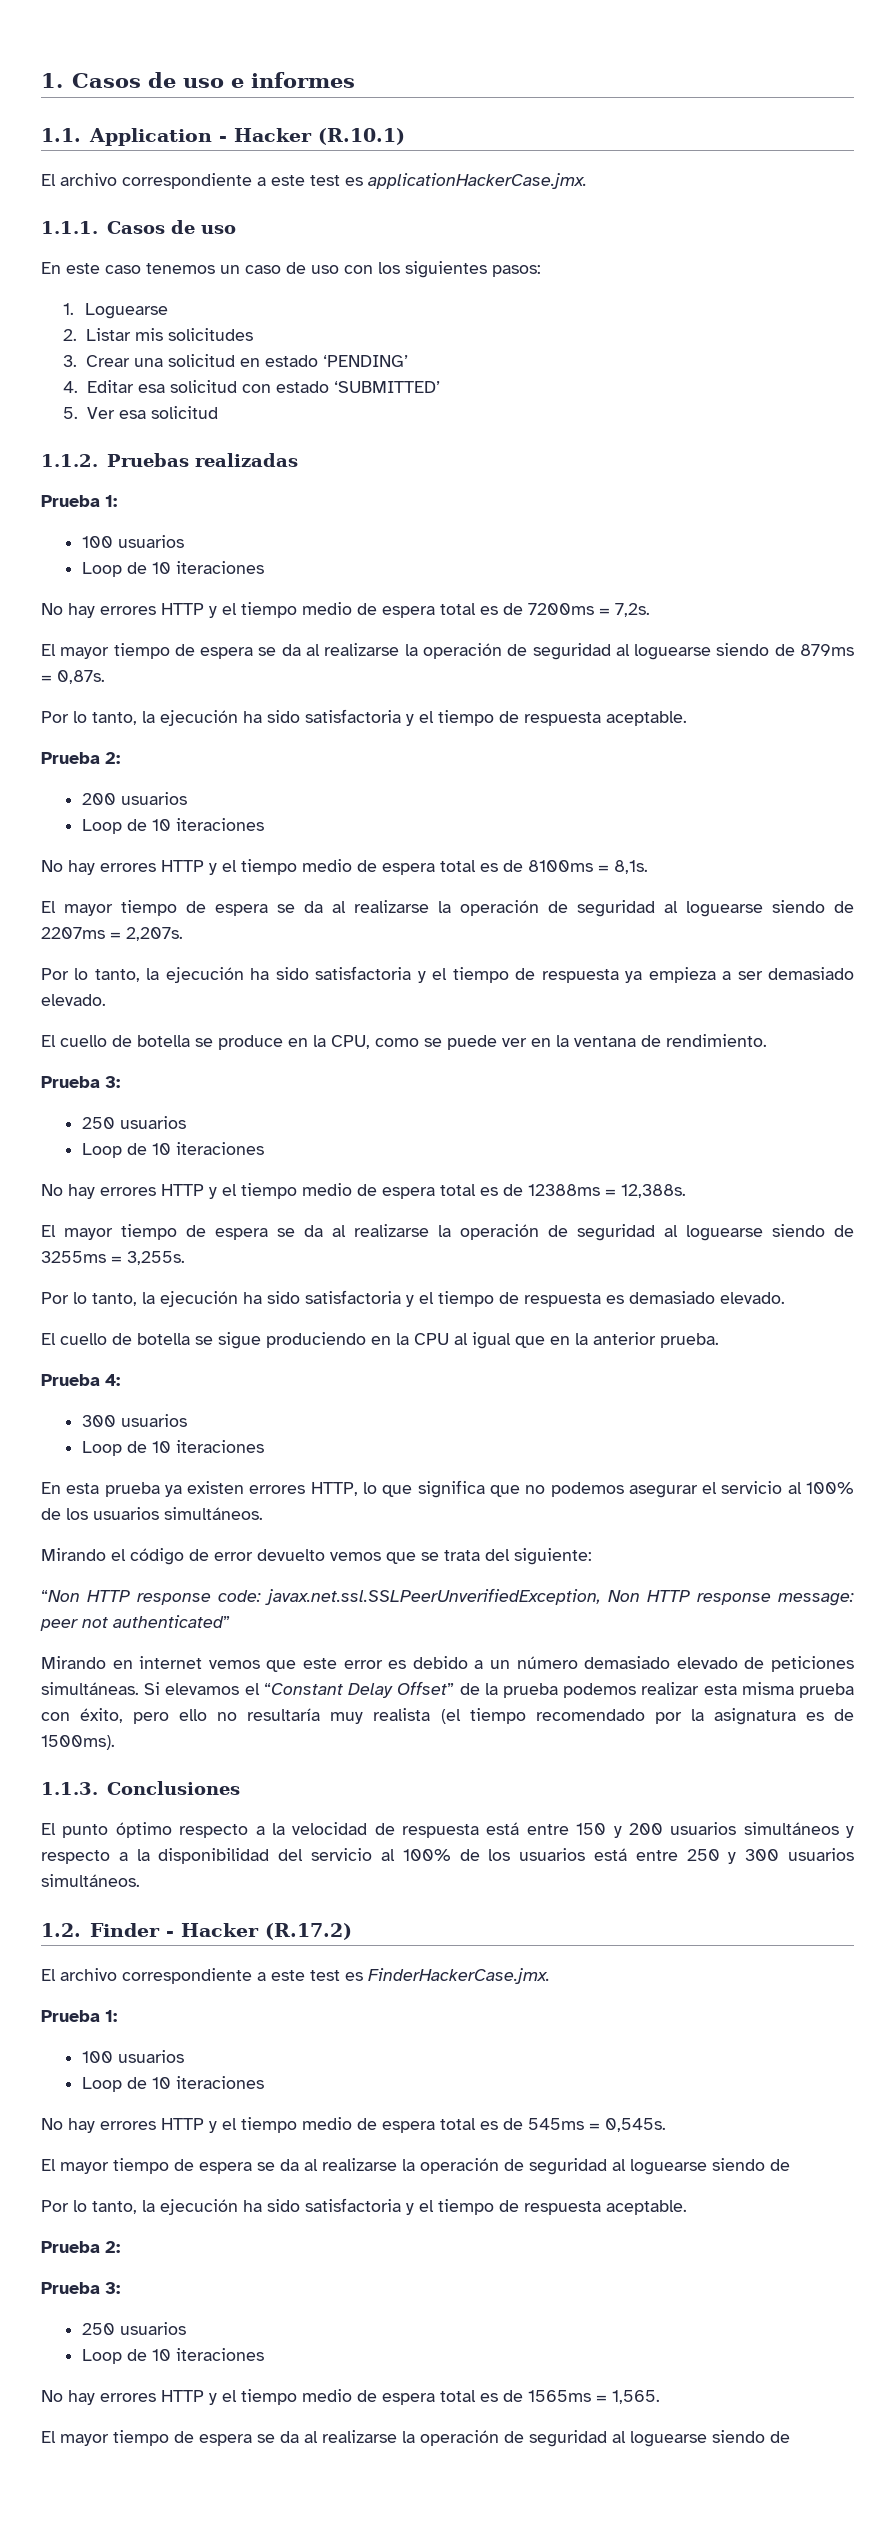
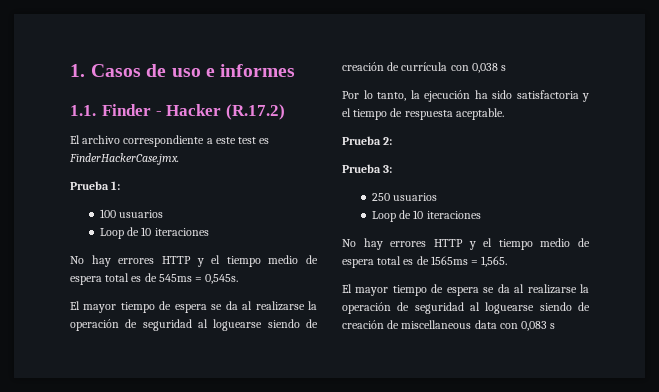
- 1.1. Application - Hacker (R.10.1)
- El archivo correspondiente a este test es applicationHackerCase.jmx.
- 1.1.1. Casos de uso
- En este caso tenemos un caso de uso con los siguientes pasos:
- 1. Loguearse
- 2. Listar mis solicitudes
- 3. Crear una solicitud en estado ‘PENDING’
- 4. Editar esa solicitud con estado ‘SUBMITTED’
- 5. Ver esa solicitud
- 1.1.2. Pruebas realizadas
- Prueba 1:
- 100 usuarios
- Loop de 10 iteraciones
- No hay errores HTTP y el tiempo medio de espera total es de 7200ms = 7,2s.
- El mayor tiempo de espera se da al realizarse la operación de seguridad al loguearse siendo de 879ms = 0,87s.
- Por lo tanto, la ejecución ha sido satisfactoria y el tiempo de respuesta aceptable.
- Prueba 2:
- 200 usuarios
- Loop de 10 iteraciones
- No hay errores HTTP y el tiempo medio de espera total es de 8100ms = 8,1s.
- El mayor tiempo de espera se da al realizarse la operación de seguridad al loguearse siendo de 2207ms = 2,207s.
- Por lo tanto, la ejecución ha sido satisfactoria y el tiempo de respuesta ya empieza a ser demasiado elevado.
- El cuello de botella se produce en la CPU, como se puede ver en la ventana de rendimiento.
- Prueba 3:
- 250 usuarios
- Loop de 10 iteraciones
- No hay errores HTTP y el tiempo medio de espera total es de 12388ms = 12,388s.
- El mayor tiempo de espera se da al realizarse la operación de seguridad al loguearse siendo de 3255ms = 3,255s.
- Por lo tanto, la ejecución ha sido satisfactoria y el tiempo de respuesta es demasiado elevado.
- El cuello de botella se sigue produciendo en la CPU al igual que en la anterior prueba.
- Prueba 4:
- 300 usuarios
- Loop de 10 iteraciones
- En esta prueba ya existen errores HTTP, lo que significa que no podemos asegurar el servicio al 100% de los usuarios simultáneos.
- Mirando el código de error devuelto vemos que se trata del siguiente:
- “Non HTTP response code: javax.net.ssl.SSLPeerUnverifiedException, Non HTTP response message: peer not authenticated”
- Mirando en internet vemos que este error es debido a un número demasiado elevado de peticiones simultáneas. Si elevamos el “Constant Delay Offset” de la prueba podemos realizar esta misma prueba con éxito, pero ello no resultaría muy realista (el tiempo recomendado por la asignatura es de 1500ms).
- 1.1.3. Conclusiones
- El punto óptimo respecto a la velocidad de respuesta está entre 150 y 200 usuarios simultáneos y respecto a la disponibilidad del servicio al 100% de los usuarios está entre 250 y 300 usuarios simultáneos.
- 1.2. Finder - Hacker (R.17.2)
+ 1.1. Finder - Hacker (R.17.2)
  No hay errores HTTP y el tiempo medio de espera total es de 545ms = 0,545s.
- El mayor tiempo de espera se da al realizarse la operación de seguridad al loguearse siendo de
+ El mayor tiempo de espera se da al realizarse la operación de seguridad al loguearse siendo de creación de currícula con 0,038 s
  No hay errores HTTP y el tiempo medio de espera total es de 1565ms = 1,565.
- El mayor tiempo de espera se da al realizarse la operación de seguridad al loguearse siendo de
+ El mayor tiempo de espera se da al realizarse la operación de seguridad al loguearse siendo de creación de miscellaneous data con 0,083 s

